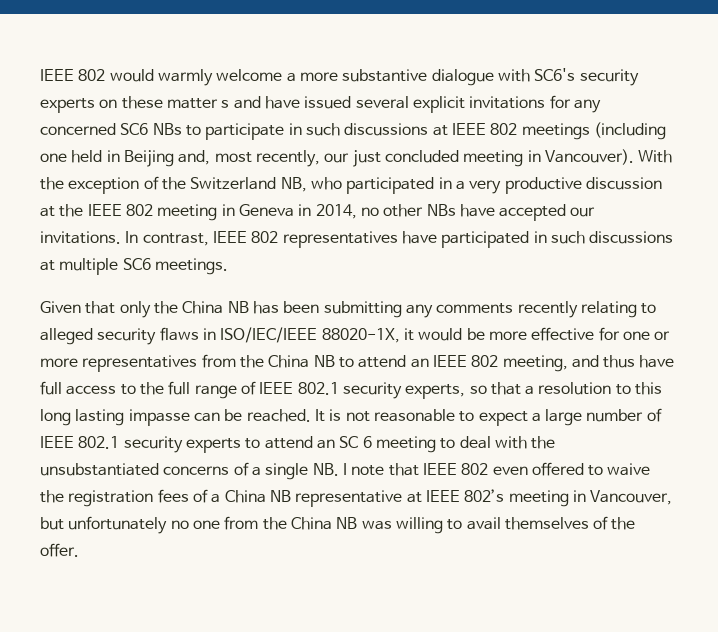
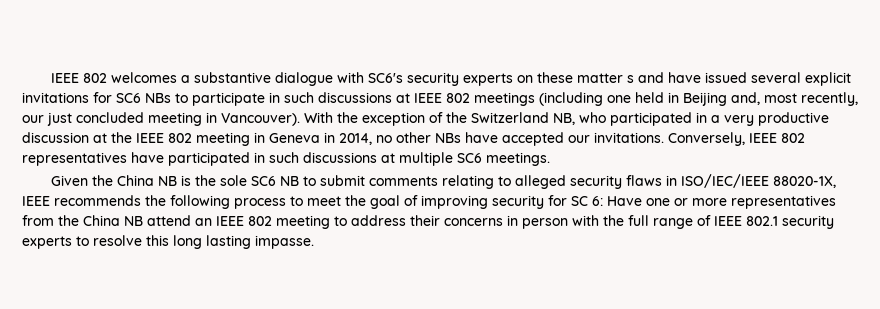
- IEEE 802 would warmly welcome a more substantive dialogue with SC6's security experts on these matter s and have issued several explicit invitations for any concerned SC6 NBs to participate in such discussions at IEEE 802 meetings (including one held in Beijing and, most recently, our just concluded meeting in Vancouver).
+ IEEE 802 welcomes a substantive dialogue with SC6's security experts on these matter s and have issued several explicit invitations for SC6 NBs to participate in such discussions at IEEE 802 meetings (including one held in Beijing and, most recently, our just concluded meeting in Vancouver).
- In contrast, IEEE 802 representatives have participated in such discussions at multiple SC6 meetings.
+ Conversely, IEEE 802 representatives have participated in such discussions at multiple SC6 meetings.
- Given that only the China NB has been submitting any comments recently relating to alleged security flaws in ISO/IEC/IEEE 88020-1X, it would be more effective for one or more representatives from the China NB to attend an IEEE 802 meeting, and thus have full access to the full range of IEEE 802.1 security experts, so that a resolution to this long lasting impasse can be reached. It is not reasonable to expect a large number of IEEE 802.1 security experts to attend an SC 6 meeting to deal with the unsubstantiated concerns of a single NB. I note that IEEE 802 even offered to waive the registration fees of a China NB representative at IEEE 802’s meeting in Vancouver, but unfortunately no one from the China NB was willing to avail themselves of the offer.
+ Given the China NB is the sole SC6 NB to submit comments relating to alleged security flaws in ISO/IEC/IEEE 88020-1X, IEEE recommends the following process to meet the goal of improving security for SC 6: Have one or more representatives from the China NB attend an IEEE 802 meeting to address their concerns in person with the full range of IEEE 802.1 security experts to resolve this long lasting impasse.

